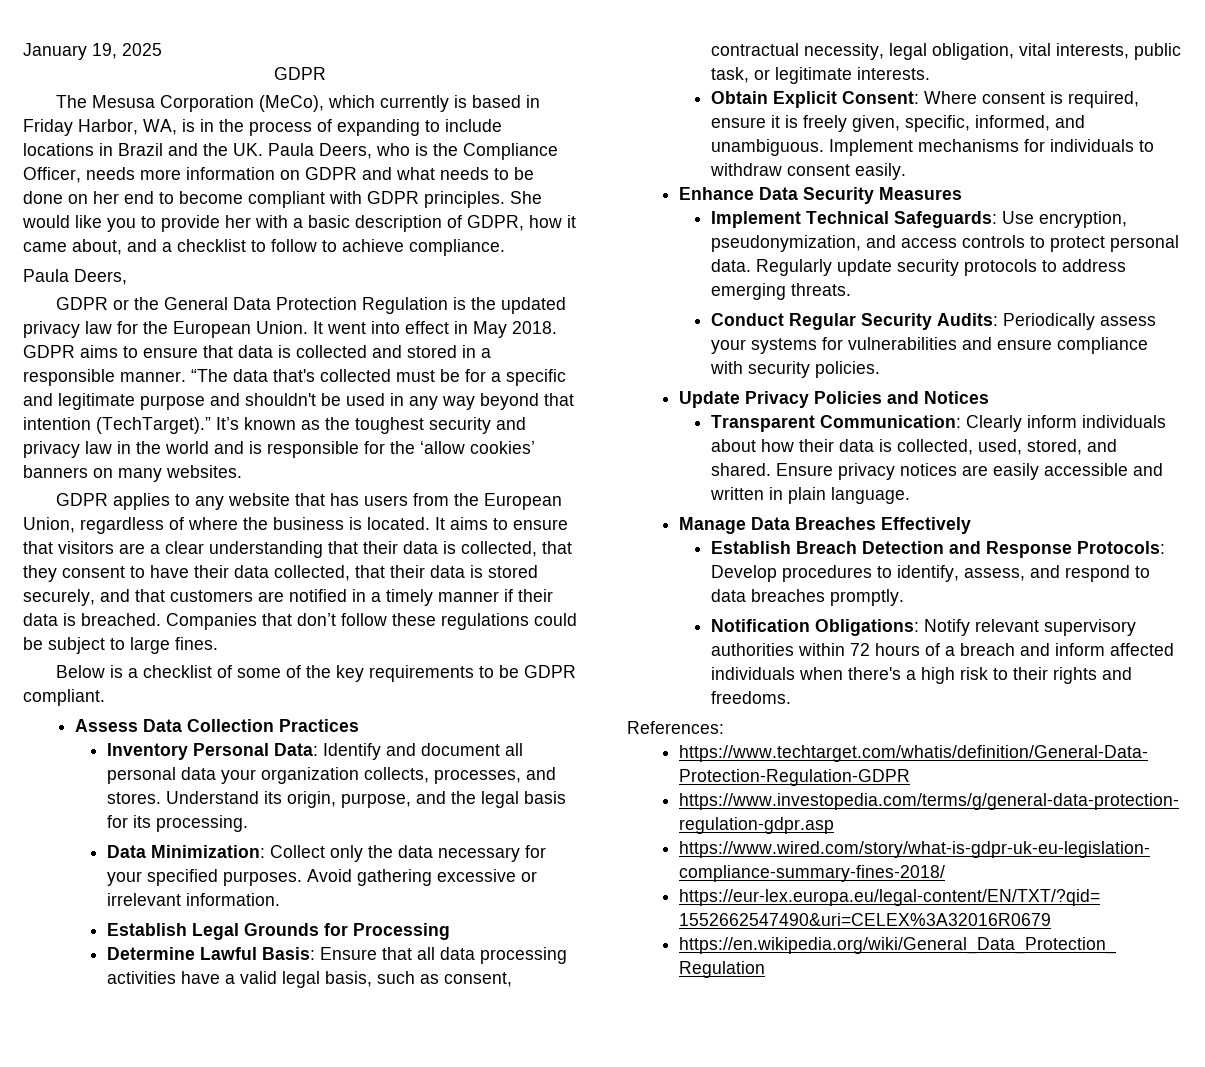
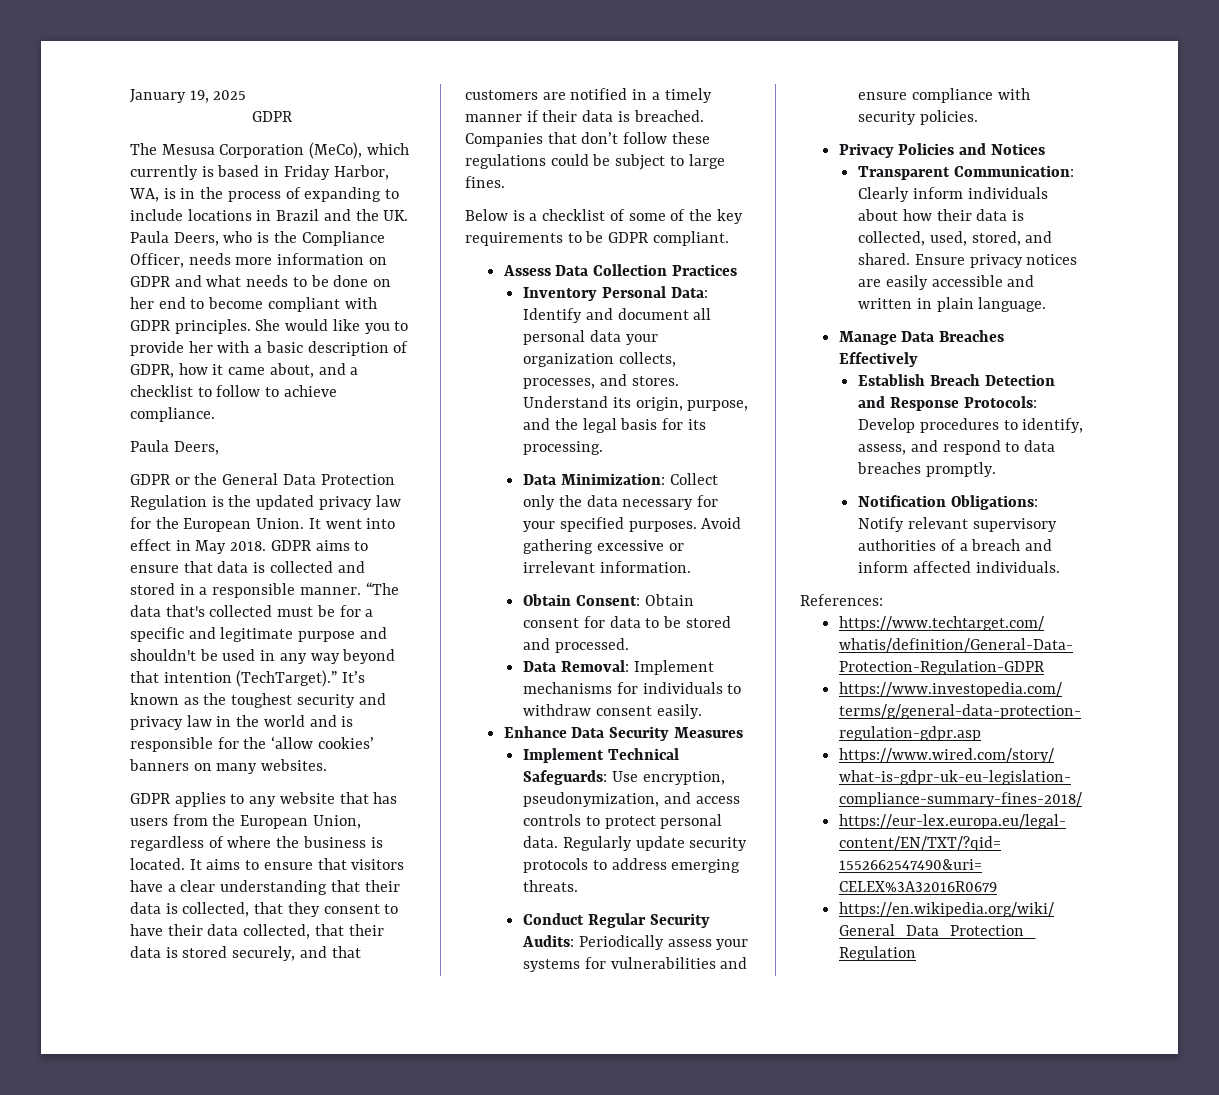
- It aims to ensure that visitors are a clear understanding that their data is collected, that they consent to have their data collected, that their data is stored securely, and that customers are notified in a timely manner if their data is breached.
+ It aims to ensure that visitors have a clear understanding that their data is collected, that they consent to have their data collected, that their data is stored securely, and that customers are notified in a timely manner if their data is breached.
- Establish Legal Grounds for Processing
- Determine Lawful Basis: Ensure that all data processing activities have a valid legal basis, such as consent, contractual necessity, legal obligation, vital interests, public task, or legitimate interests.
- Obtain Explicit Consent: Where consent is required, ensure it is freely given, specific, informed, and unambiguous. Implement mechanisms for individuals to withdraw consent easily.
+ Obtain Consent: Obtain consent for data to be stored and processed.
+ Data Removal: Implement mechanisms for individuals to withdraw consent easily.
- Update Privacy Policies and Notices
+ Privacy Policies and Notices
- Notification Obligations: Notify relevant supervisory authorities within 72 hours of a breach and inform affected individuals when there's a high risk to their rights and freedoms.
+ Notification Obligations: Notify relevant supervisory authorities of a breach and inform affected individuals.

